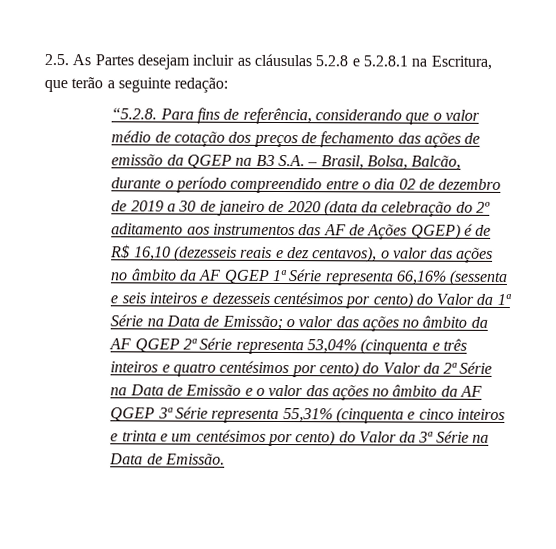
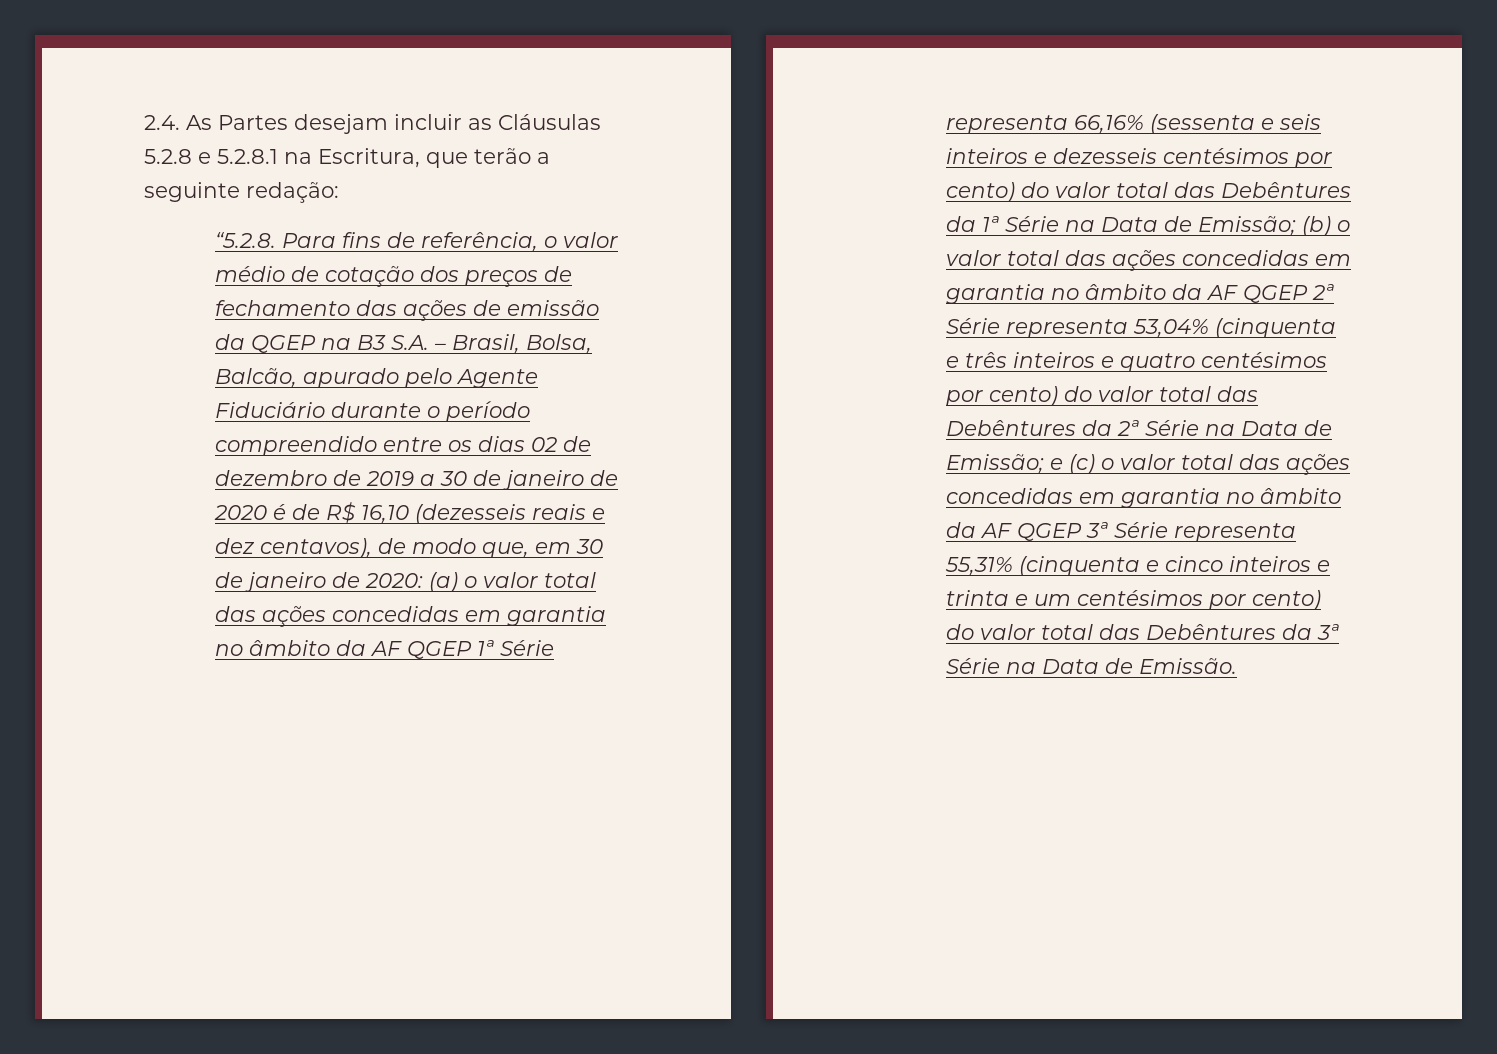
- 2.5. As Partes desejam incluir as cláusulas 5.2.8 e 5.2.8.1 na Escritura, que terão a seguinte redação:
+ 2.4. As Partes desejam incluir as Cláusulas 5.2.8 e 5.2.8.1 na Escritura, que terão a seguinte redação:
- “5.2.8. Para fins de referência, considerando que o valor médio de cotação dos preços de fechamento das ações de emissão da QGEP na B3 S.A. – Brasil, Bolsa, Balcão, durante o período compreendido entre o dia 02 de dezembro de 2019 a 30 de janeiro de 2020 (data da celebração do 2º aditamento aos instrumentos das AF de Ações QGEP) é de R$ 16,10 (dezesseis reais e dez centavos), o valor das ações no âmbito da AF QGEP 1ª Série representa 66,16% (sessenta e seis inteiros e dezesseis centésimos por cento) do Valor da 1ª Série na Data de Emissão;
+ “5.2.8. Para fins de referência, o valor médio de cotação dos preços de fechamento das ações de emissão da QGEP na B3 S.A. – Brasil, Bolsa, Balcão, apurado pelo Agente Fiduciário durante o período compreendido entre os dias 02 de dezembro de 2019 a 30 de janeiro de 2020 é de R$ 16,10 (dezesseis reais e dez centavos), de modo que, em 30 de janeiro de 2020: (a) o valor total das ações concedidas em garantia no âmbito da AF QGEP 1ª Série representa 66,16% (sessenta e seis inteiros e dezesseis centésimos por cento) do valor total das Debêntures da 1ª Série na Data de Emissão;
- o valor das ações no âmbito da AF QGEP 2ª Série representa 53,04% (cinquenta e três inteiros e quatro centésimos por cento) do Valor da 2ª Série na Data de Emissão e o valor das ações no âmbito da AF QGEP 3ª Série representa 55,31% (cinquenta e cinco inteiros e trinta e um centésimos por cento) do Valor da 3ª Série na Data de Emissão.
+ (b) o valor total das ações concedidas em garantia no âmbito da AF QGEP 2ª Série representa 53,04% (cinquenta e três inteiros e quatro centésimos por cento) do valor total das Debêntures da 2ª Série na Data de Emissão; e (c) o valor total das ações concedidas em garantia no âmbito da AF QGEP 3ª Série representa 55,31% (cinquenta e cinco inteiros e trinta e um centésimos por cento) do valor total das Debêntures da 3ª Série na Data de Emissão.

